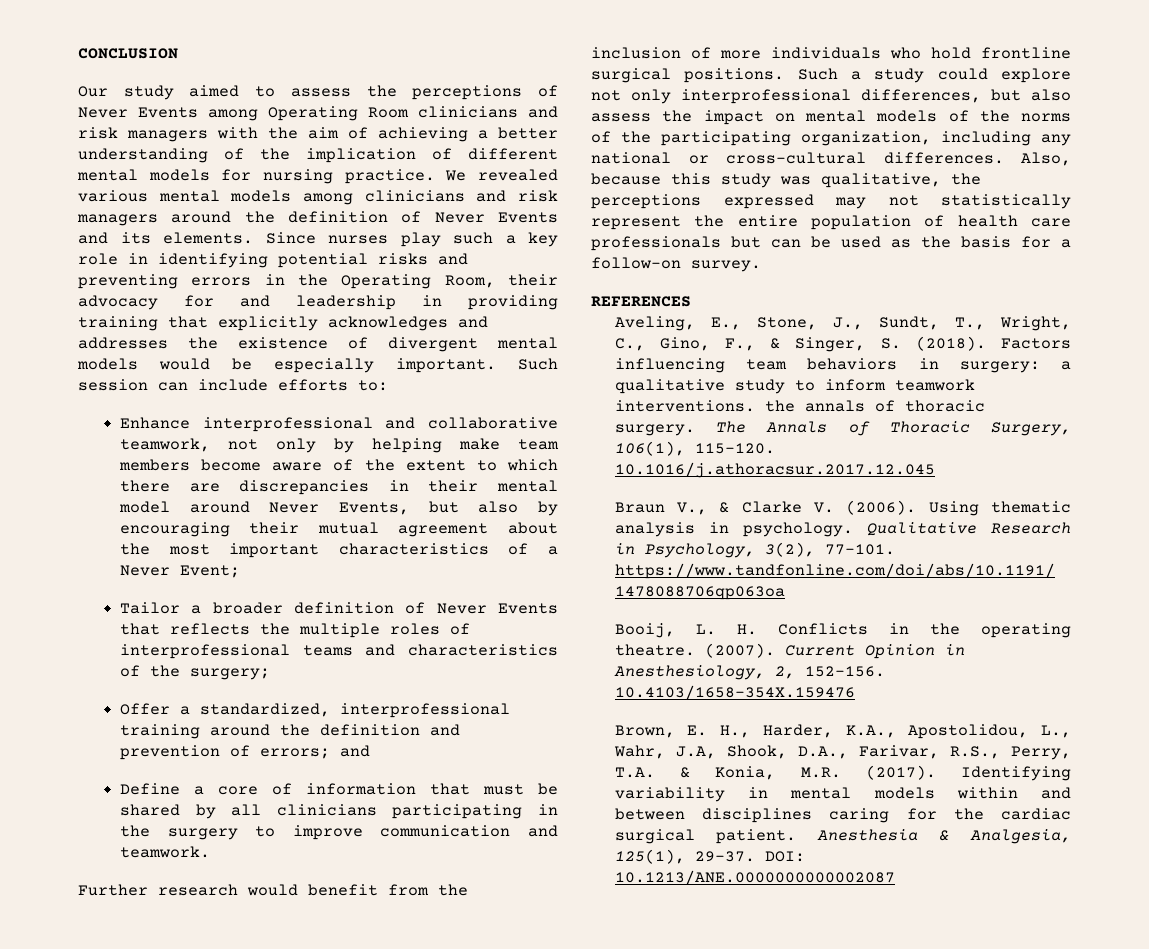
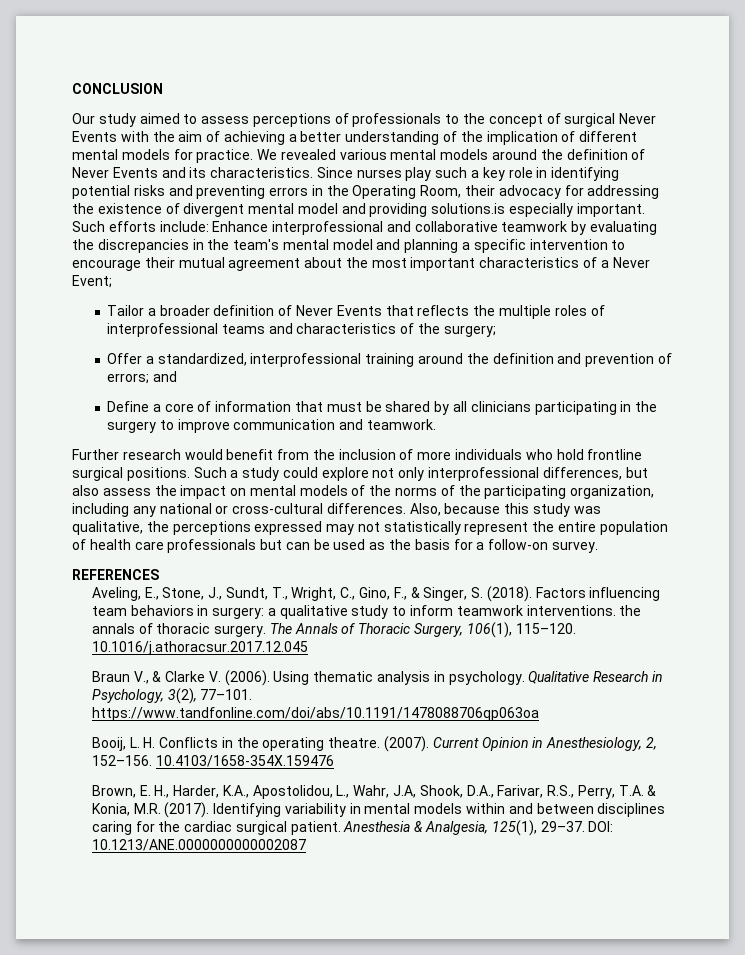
- Our study aimed to assess the perceptions of Never Events among Operating Room clinicians and risk managers with the aim of achieving a better understanding of the implication of different mental models for nursing practice.
+ Our study aimed to assess perceptions of professionals to the concept of surgical Never Events with the aim of achieving a better understanding of the implication of different mental models for practice.
- We revealed various mental models among clinicians and risk managers around the definition of Never Events and its elements.
+ We revealed various mental models around the definition of Never Events and its characteristics.
- Since nurses play such a key role in identifying potential risks and preventing errors in the Operating Room, their advocacy for and leadership in providing training that explicitly acknowledges and addresses the existence of divergent mental models would be especially important. Such session can include efforts to:
- Enhance interprofessional and collaborative teamwork, not only by helping make team members become aware of the extent to which there are discrepancies in their mental model around Never Events, but also by encouraging their mutual agreement about the most important characteristics of a Never Event;
+ Since nurses play such a key role in identifying potential risks and preventing errors in the Operating Room, their advocacy for addressing the existence of divergent mental model and providing solutions.is especially important. Such efforts include: Enhance interprofessional and collaborative teamwork by evaluating the discrepancies in the team's mental model and planning a specific intervention to encourage their mutual agreement about the most important characteristics of a Never Event;

